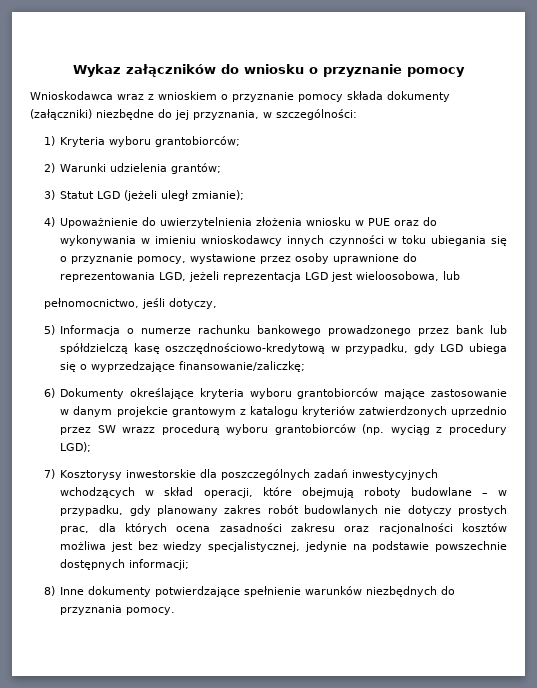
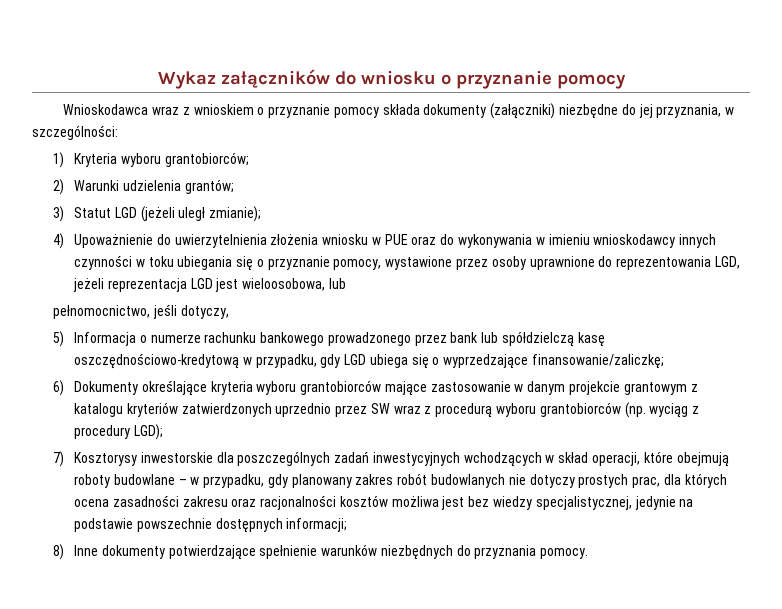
- 6) Dokumenty określające kryteria wyboru grantobiorców mające zastosowanie w danym projekcie grantowym z katalogu kryteriów zatwierdzonych uprzednio przez SW wrazz procedurą wyboru grantobiorców (np. wyciąg z procedury LGD);
+ 6) Dokumenty określające kryteria wyboru grantobiorców mające zastosowanie w danym projekcie grantowym z katalogu kryteriów zatwierdzonych uprzednio przez SW wraz z procedurą wyboru grantobiorców (np. wyciąg z procedury LGD);

